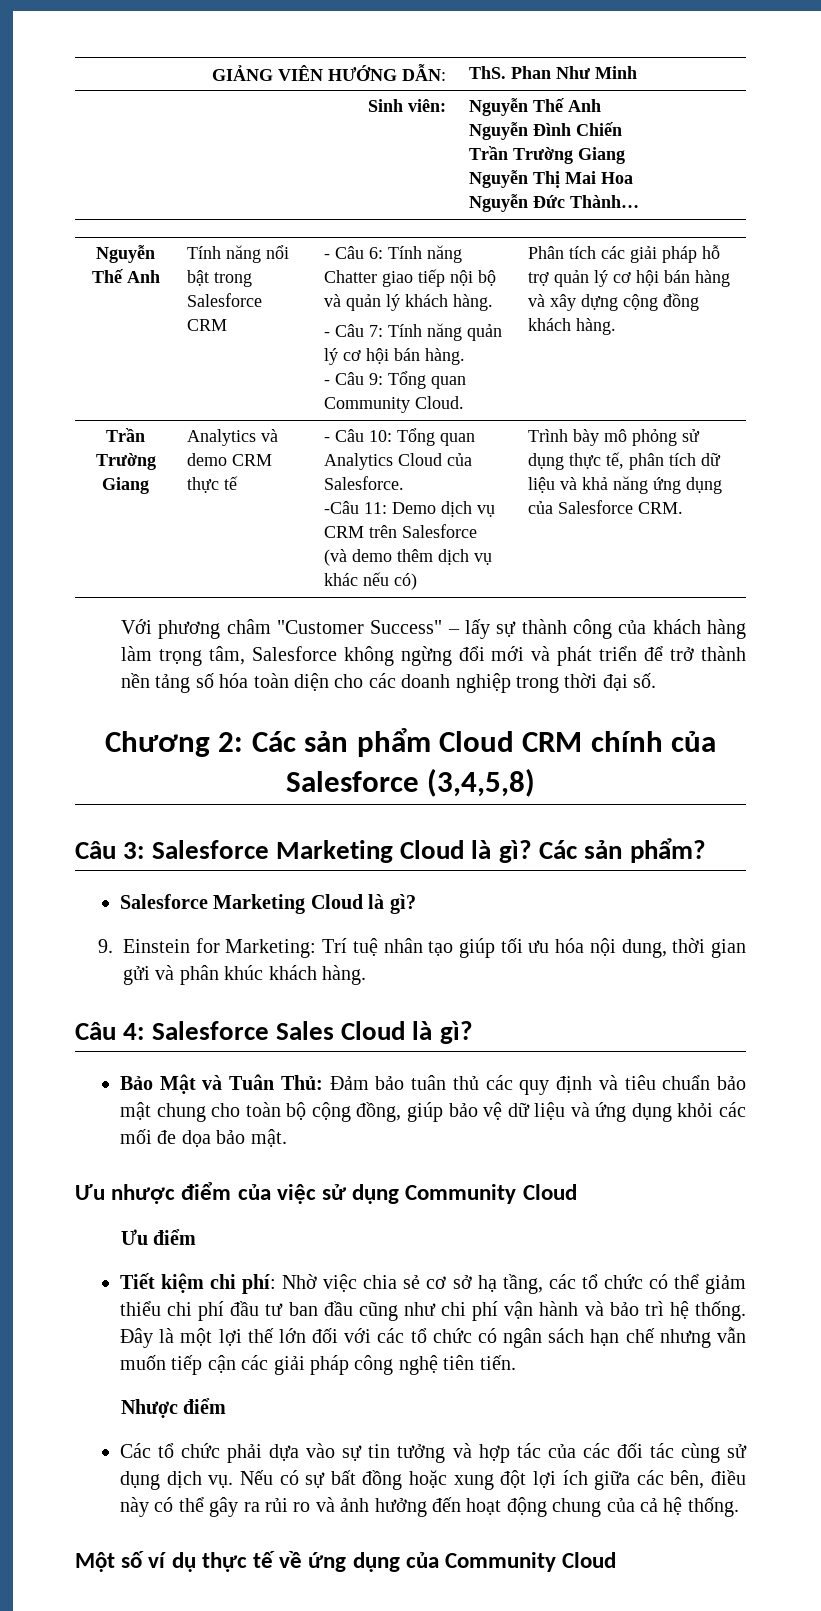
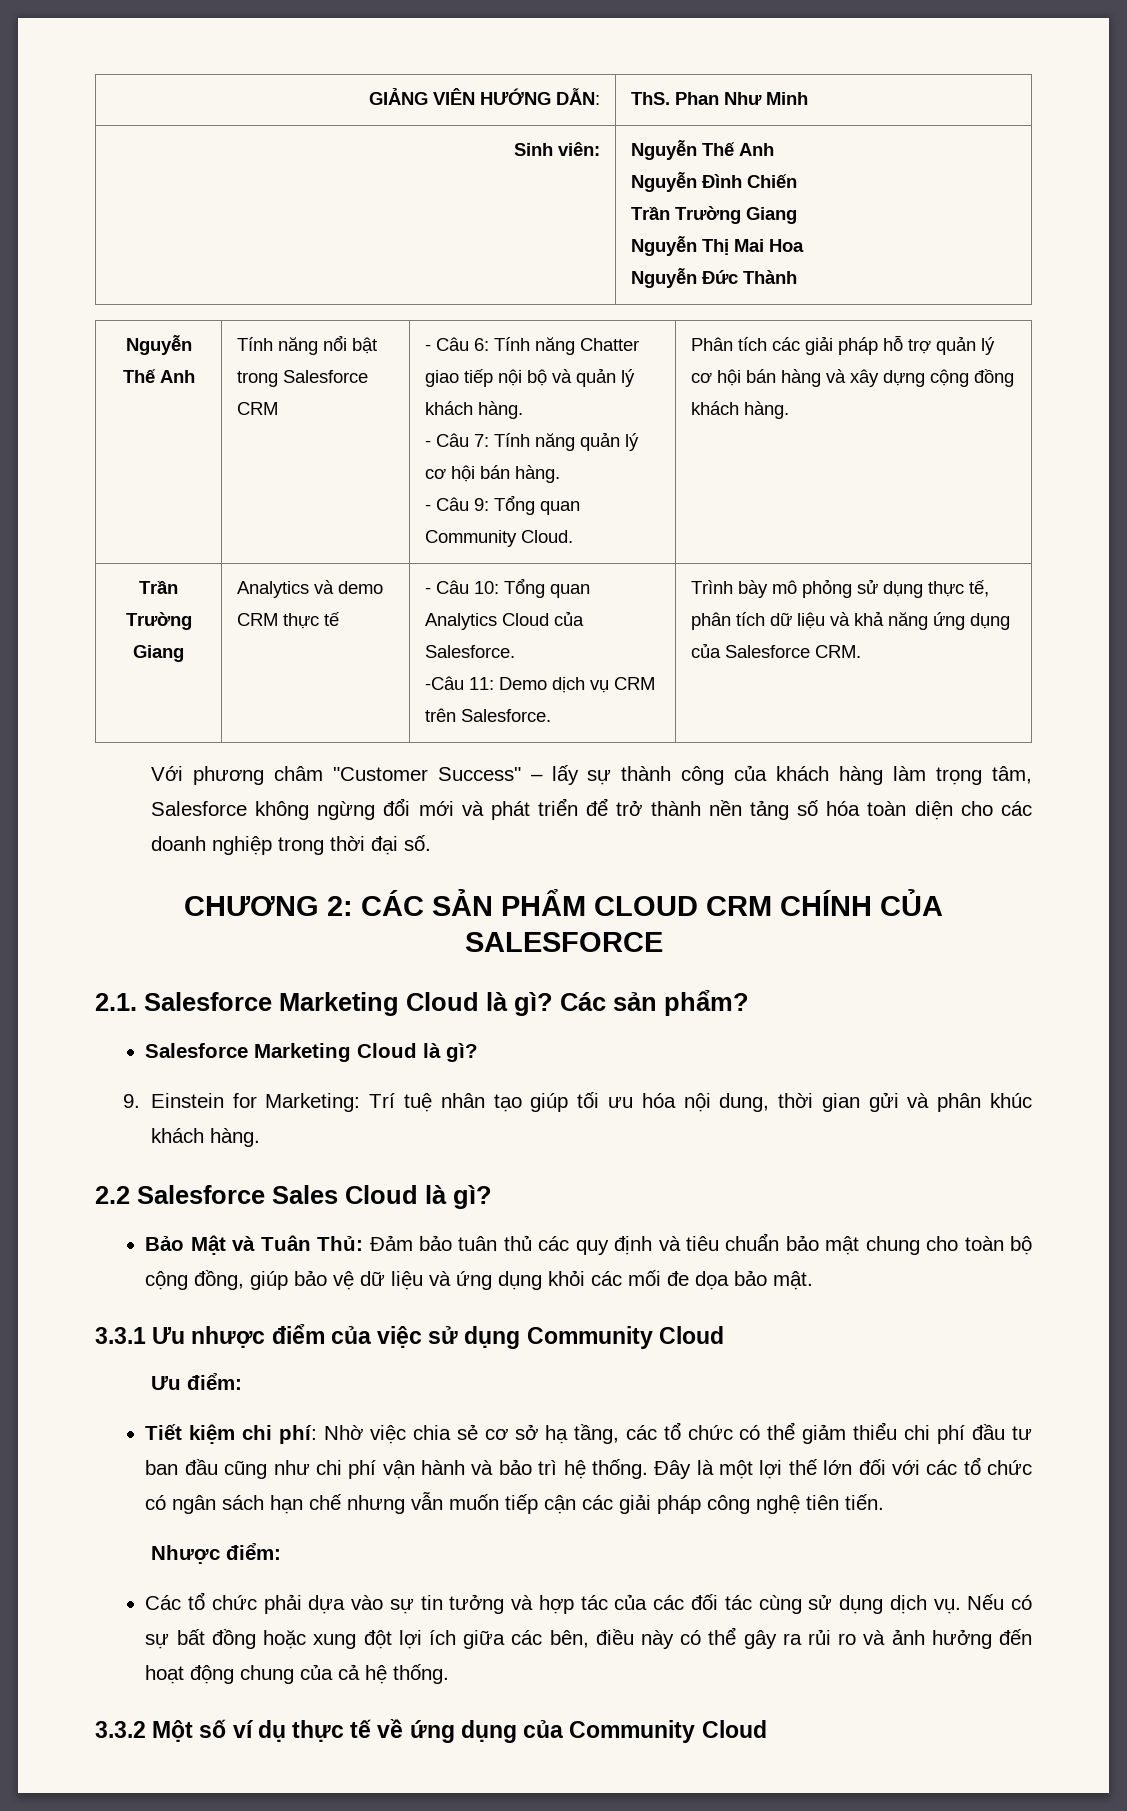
  Sinh viên: | Nguyễn Thế Anh
  Nguyễn Đình Chiến
  Trần Trường Giang
  Nguyễn Thị Mai Hoa
- Nguyễn Đức Thành…
+ Nguyễn Đức Thành
- -Câu 11: Demo dịch vụ CRM trên Salesforce (và demo thêm dịch vụ khác nếu có)
+ -Câu 11: Demo dịch vụ CRM trên Salesforce.
- Chương 2: Các sản phẩm Cloud CRM chính của Salesforce (3,4,5,8)
- Câu 3: Salesforce Marketing Cloud là gì?
+ CHƯƠNG 2: CÁC SẢN PHẨM CLOUD CRM CHÍNH CỦA SALESFORCE
+ 2.1. Salesforce Marketing Cloud là gì?
- Câu 4: Salesforce Sales Cloud là gì?
+ 2.2 Salesforce Sales Cloud là gì?
- Ưu nhược điểm của việc sử dụng Community Cloud
+ 3.3.1 Ưu nhược điểm của việc sử dụng Community Cloud
- Ưu điểm
+ Ưu điểm:
- Nhược điểm
+ Nhược điểm:
- Một số ví dụ thực tế về ứng dụng của Community Cloud
+ 3.3.2 Một số ví dụ thực tế về ứng dụng của Community Cloud

